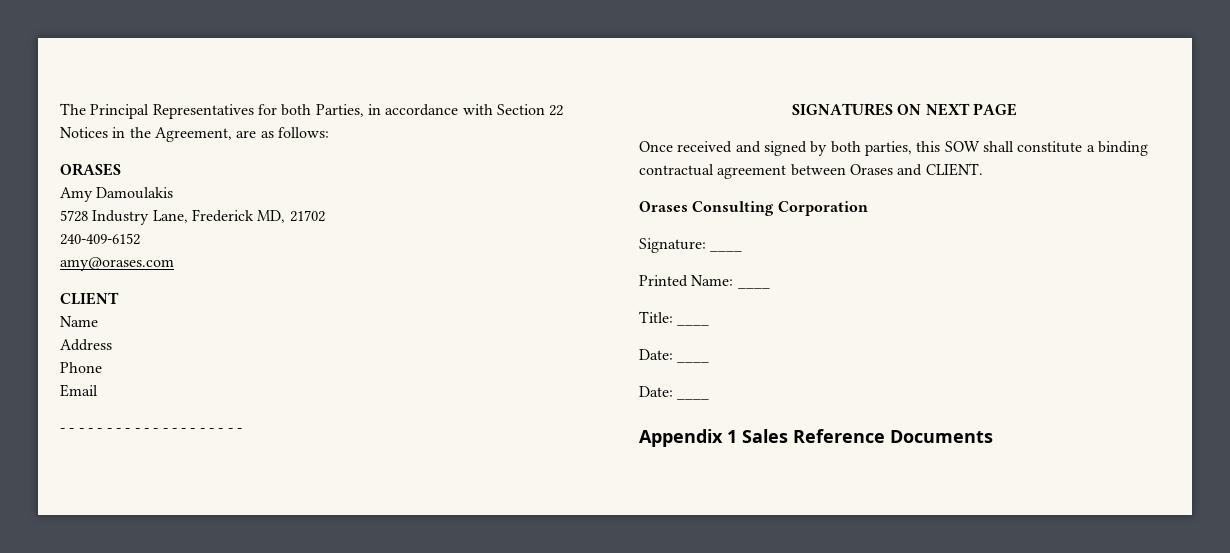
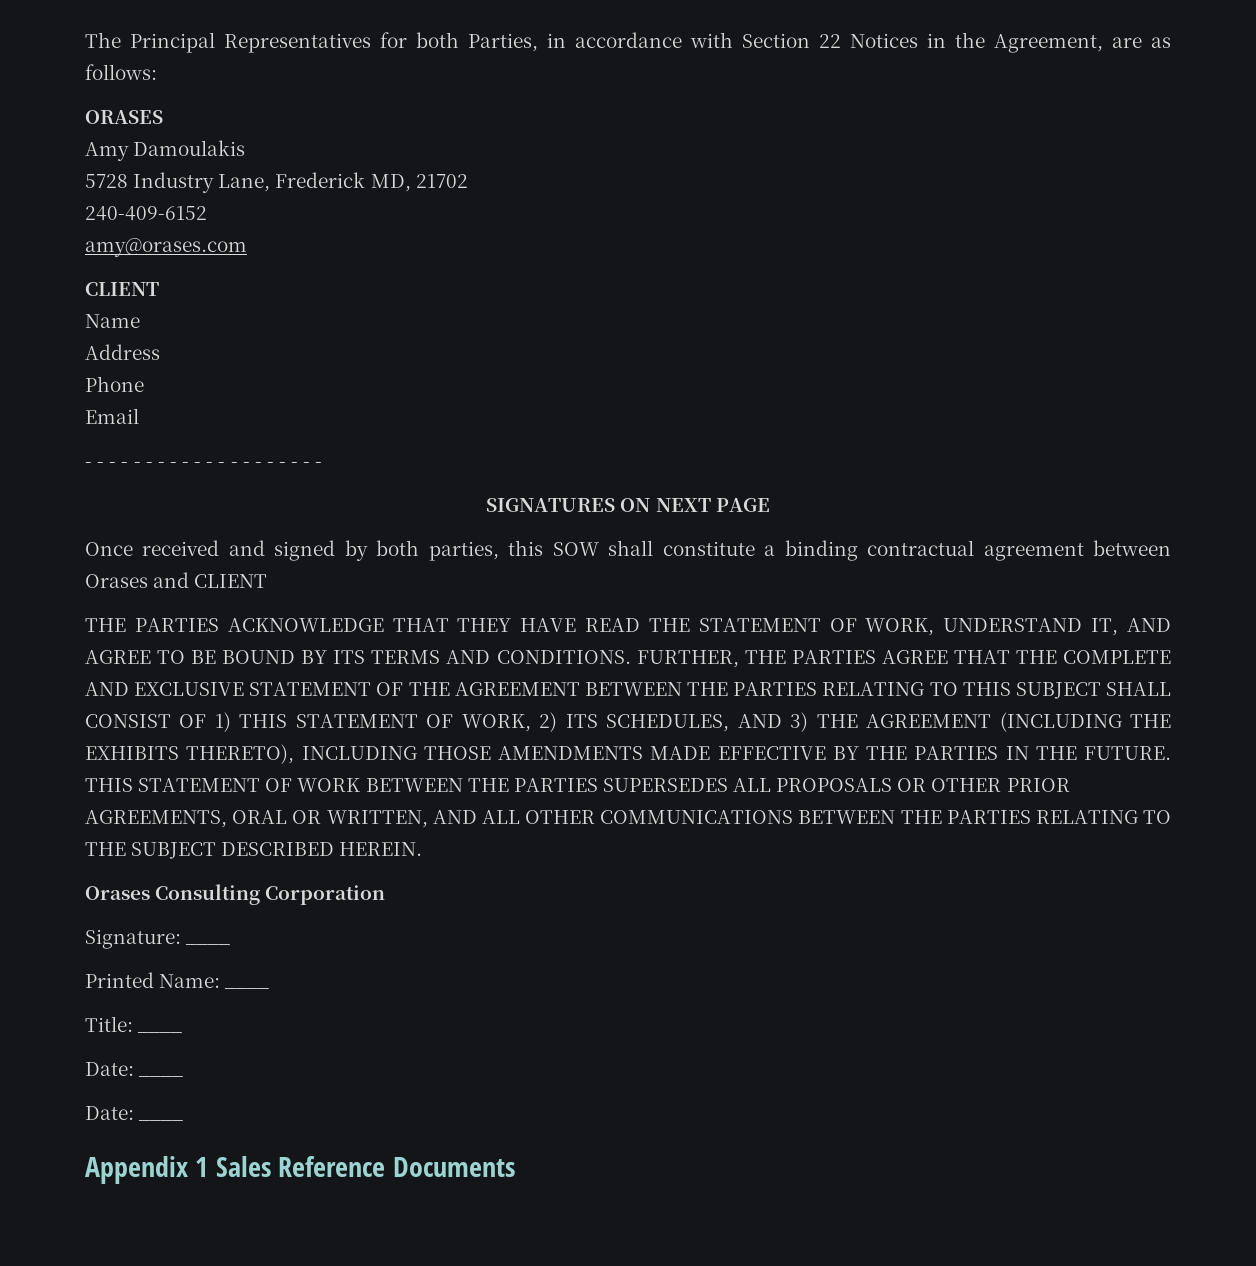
- Once received and signed by both parties, this SOW shall constitute a binding contractual agreement between Orases and CLIENT.
+ Once received and signed by both parties, this SOW shall constitute a binding contractual agreement between Orases and CLIENT
+ THE PARTIES ACKNOWLEDGE THAT THEY HAVE READ THE STATEMENT OF WORK, UNDERSTAND IT, AND AGREE TO BE BOUND BY ITS TERMS AND CONDITIONS. FURTHER, THE PARTIES AGREE THAT THE COMPLETE AND EXCLUSIVE STATEMENT OF THE AGREEMENT BETWEEN THE PARTIES RELATING TO THIS SUBJECT SHALL CONSIST OF 1) THIS STATEMENT OF WORK, 2) ITS SCHEDULES, AND 3) THE AGREEMENT (INCLUDING THE EXHIBITS THERETO), INCLUDING THOSE AMENDMENTS MADE EFFECTIVE BY THE PARTIES IN THE FUTURE. THIS STATEMENT OF WORK BETWEEN THE PARTIES SUPERSEDES ALL PROPOSALS OR OTHER PRIOR AGREEMENTS, ORAL OR WRITTEN, AND ALL OTHER COMMUNICATIONS BETWEEN THE PARTIES RELATING TO THE SUBJECT DESCRIBED HEREIN.

